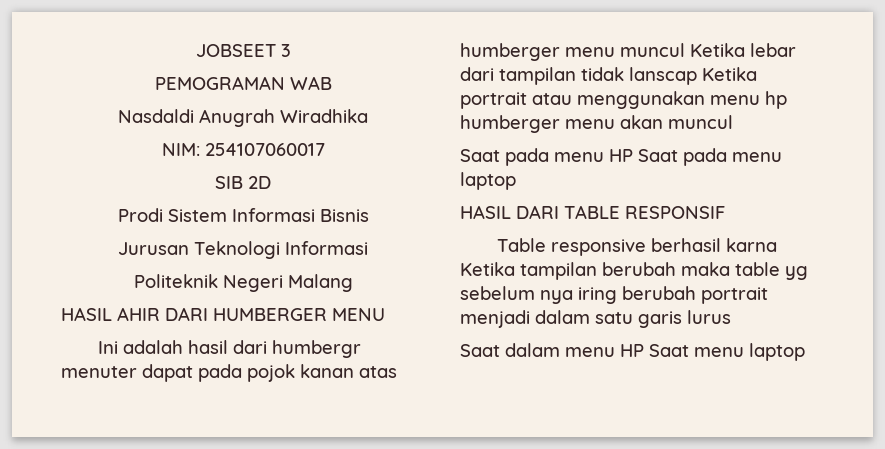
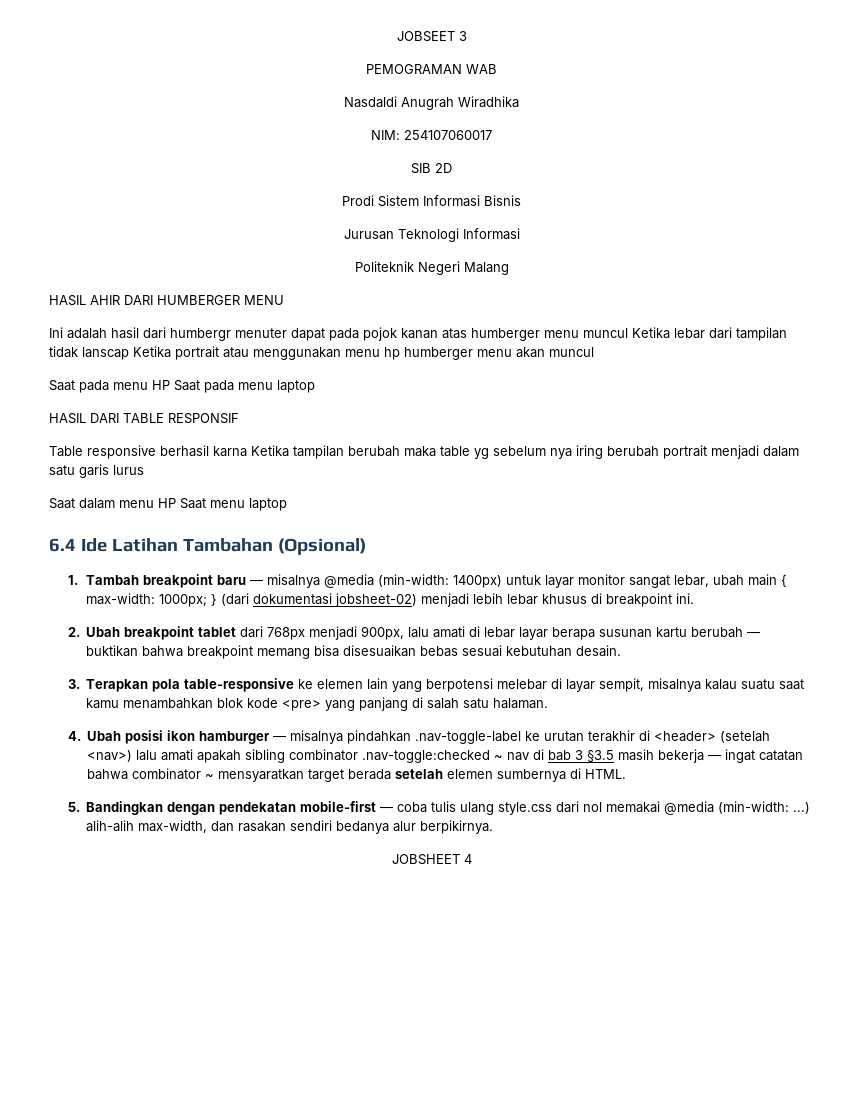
+ 6.4 Ide Latihan Tambahan (Opsional)
+ 1. Tambah breakpoint baru — misalnya @media (min-width: 1400px) untuk layar monitor sangat lebar, ubah main { max-width: 1000px; } (dari dokumentasi jobsheet-02) menjadi lebih lebar khusus di breakpoint ini.
+ 2. Ubah breakpoint tablet dari 768px menjadi 900px, lalu amati di lebar layar berapa susunan kartu berubah — buktikan bahwa breakpoint memang bisa disesuaikan bebas sesuai kebutuhan desain.
+ 3. Terapkan pola table-responsive ke elemen lain yang berpotensi melebar di layar sempit, misalnya kalau suatu saat kamu menambahkan blok kode <pre> yang panjang di salah satu halaman.
+ 4. Ubah posisi ikon hamburger — misalnya pindahkan .nav-toggle-label ke urutan terakhir di <header> (setelah <nav>) lalu amati apakah sibling combinator .nav-toggle:checked ~ nav di bab 3 §3.5 masih bekerja — ingat catatan bahwa combinator ~ mensyaratkan target berada setelah elemen sumbernya di HTML.
+ 5. Bandingkan dengan pendekatan mobile-first — coba tulis ulang style.css dari nol memakai @media (min-width: ...) alih-alih max-width, dan rasakan sendiri bedanya alur berpikirnya.
+ JOBSHEET 4

